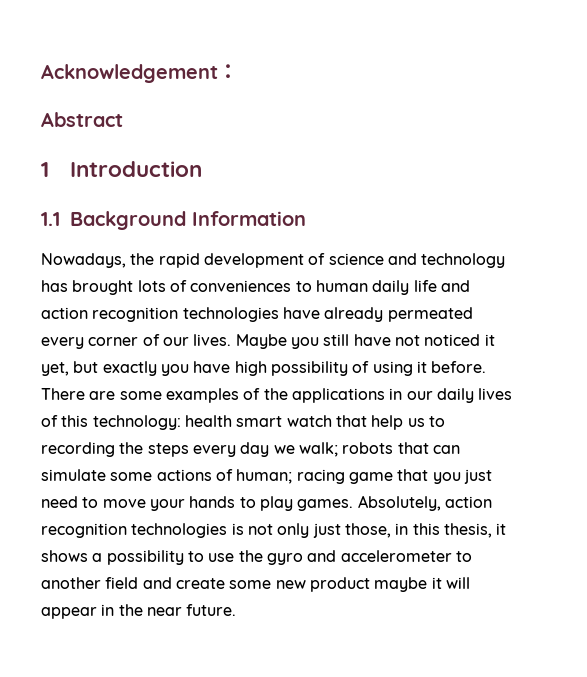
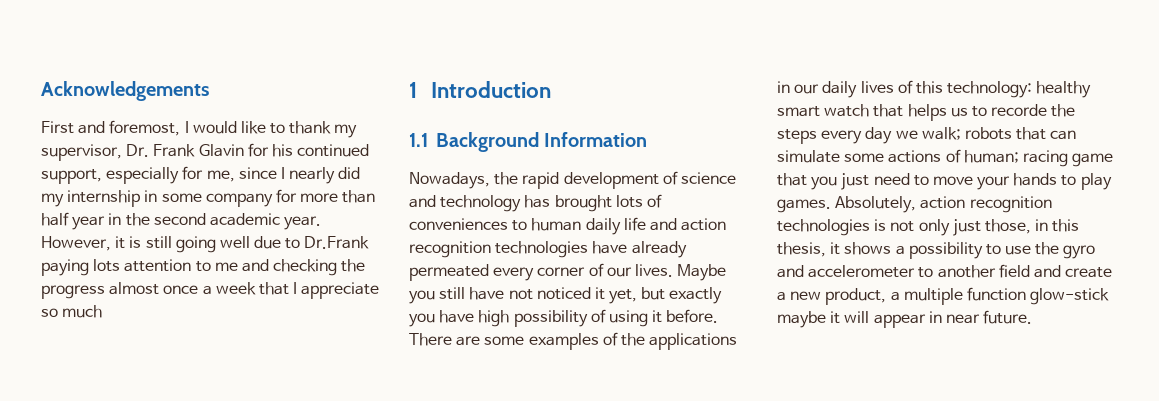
- Acknowledgement：
- Abstract
+ Acknowledgements
+ First and foremost, I would like to thank my supervisor, Dr. Frank Glavin for his continued support, especially for me, since I nearly did my internship in some company for more than half year in the second academic year. However, it is still going well due to Dr.Frank paying lots attention to me and checking the progress almost once a week that I appreciate so much
- There are some examples of the applications in our daily lives of this technology: health smart watch that help us to recording the steps every day we walk; robots that can simulate some actions of human; racing game that you just need to move your hands to play games.
+ There are some examples of the applications in our daily lives of this technology: healthy smart watch that helps us to recorde the steps every day we walk; robots that can simulate some actions of human; racing game that you just need to move your hands to play games.
- Absolutely, action recognition technologies is not only just those, in this thesis, it shows a possibility to use the gyro and accelerometer to another field and create some new product maybe it will appear in the near future.
+ Absolutely, action recognition technologies is not only just those, in this thesis, it shows a possibility to use the gyro and accelerometer to another field and create a new product, a multiple function glow-stick maybe it will appear in near future.

